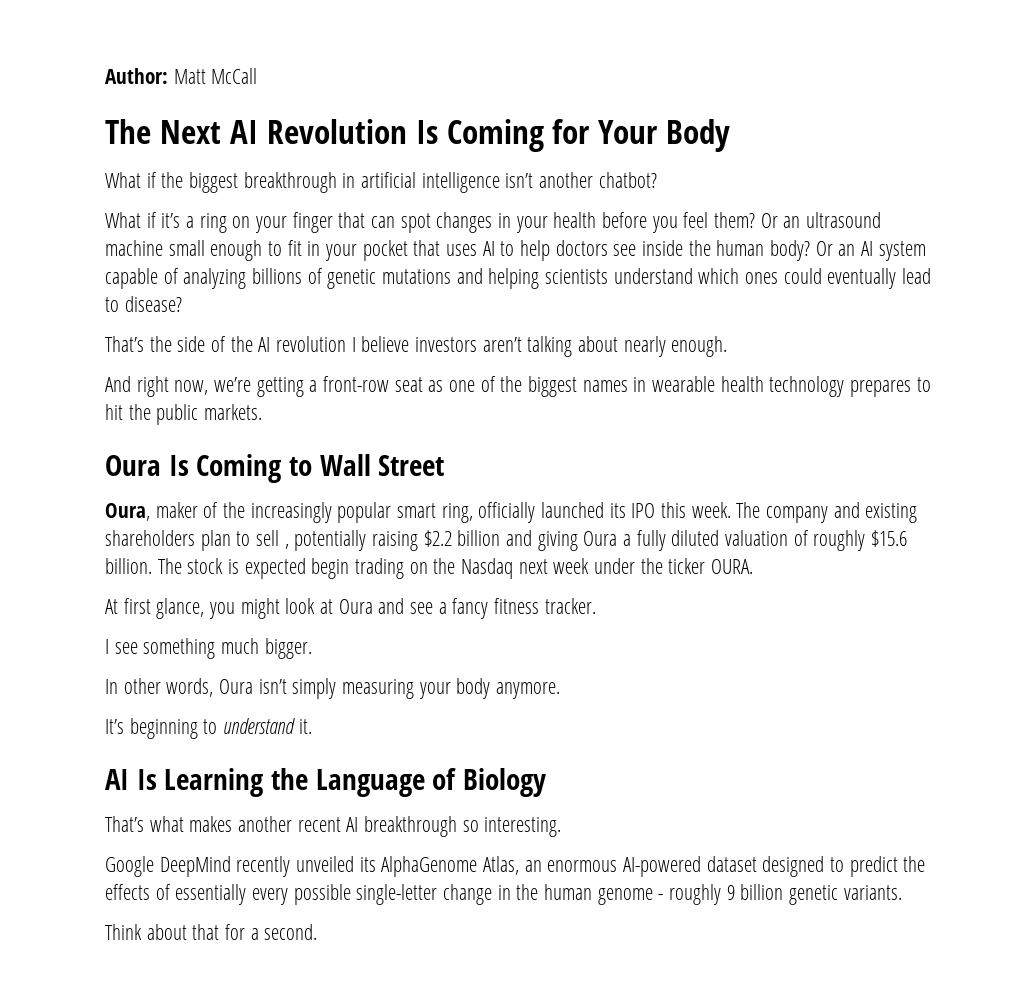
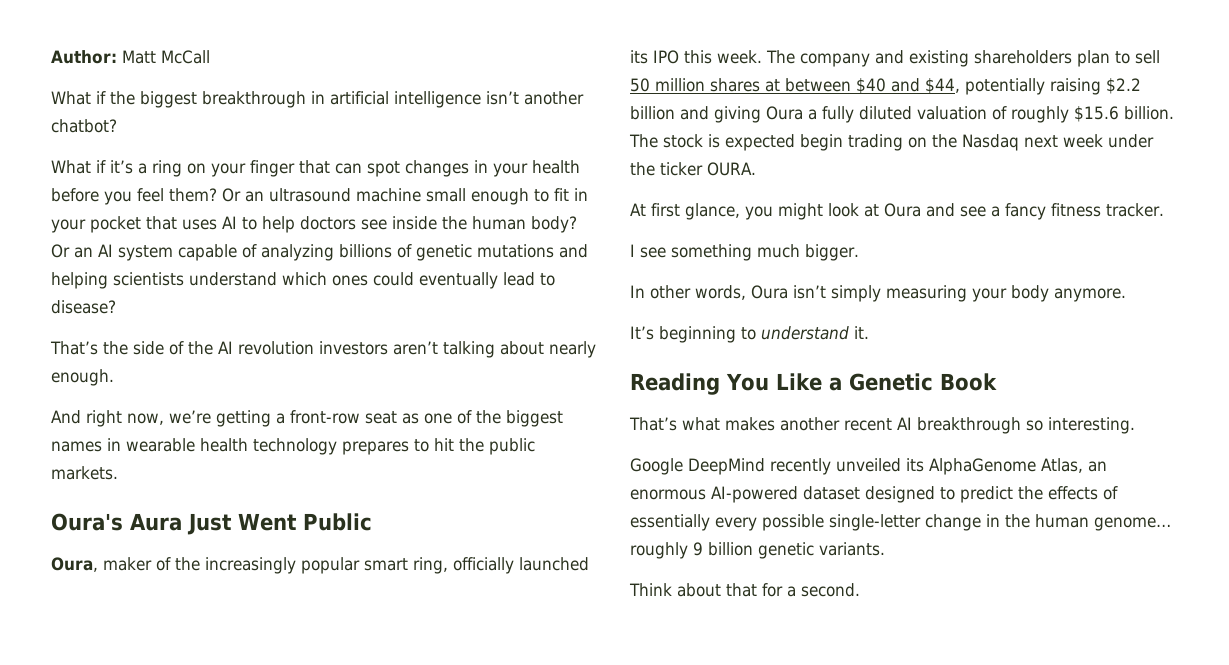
- The Next AI Revolution Is Coming for Your Body
- That’s the side of the AI revolution I believe investors aren’t talking about nearly enough.
+ That’s the side of the AI revolution investors aren’t talking about nearly enough.
- Oura Is Coming to Wall Street
+ Oura's Aura Just Went Public
- The company and existing shareholders plan to sell , potentially raising $2.2 billion and giving Oura a fully diluted valuation of roughly $15.6 billion.
+ The company and existing shareholders plan to sell 50 million shares at between $40 and $44, potentially raising $2.2 billion and giving Oura a fully diluted valuation of roughly $15.6 billion.
- AI Is Learning the Language of Biology
+ Reading You Like a Genetic Book
- Google DeepMind recently unveiled its AlphaGenome Atlas, an enormous AI-powered dataset designed to predict the effects of essentially every possible single-letter change in the human genome - roughly 9 billion genetic variants.
+ Google DeepMind recently unveiled its AlphaGenome Atlas, an enormous AI-powered dataset designed to predict the effects of essentially every possible single-letter change in the human genome… roughly 9 billion genetic variants.

